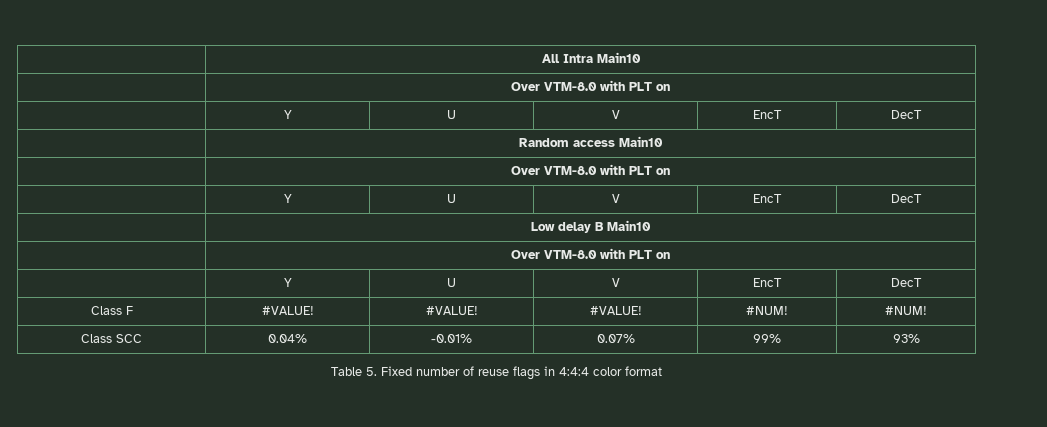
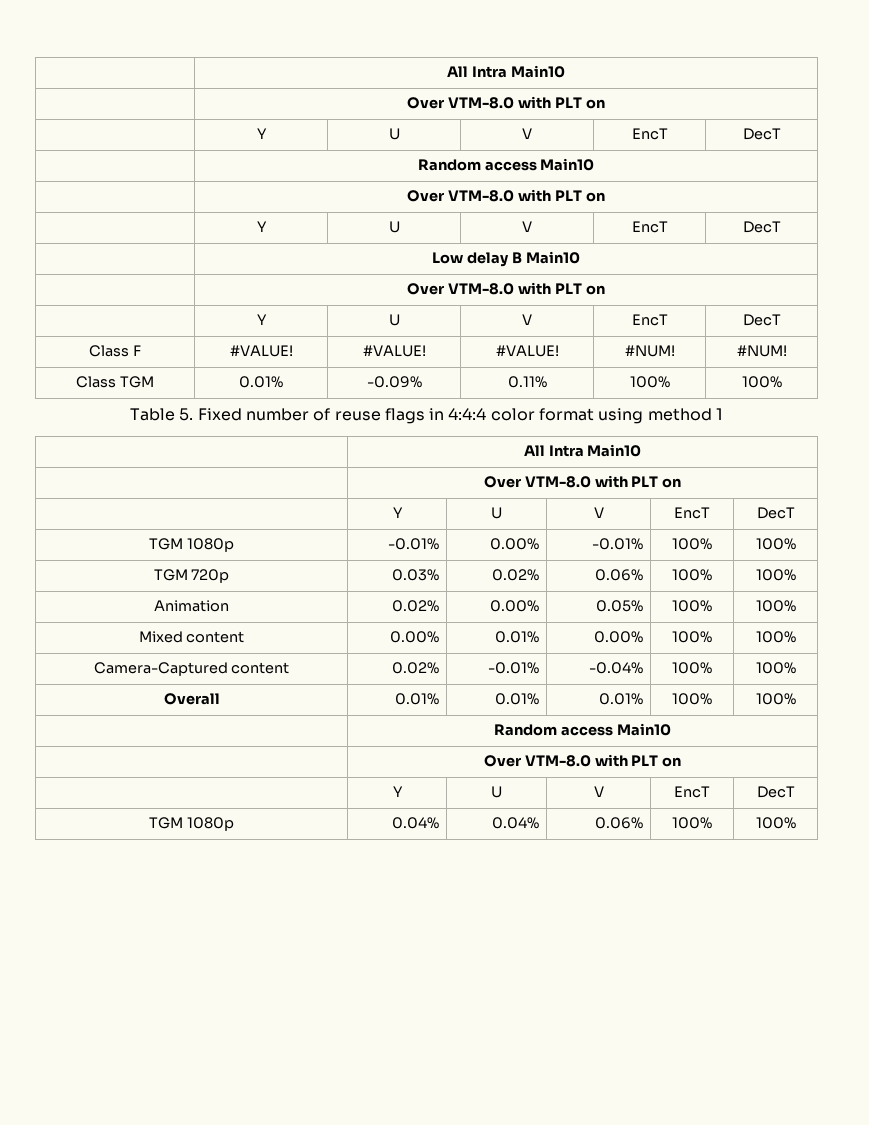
- Class SCC | 0.04% | -0.01% | 0.07% | 99% | 93%
+ Class TGM | 0.01% | -0.09% | 0.11% | 100% | 100%
- Table 5. Fixed number of reuse flags in 4:4:4 color format
+ Table 5. Fixed number of reuse flags in 4:4:4 color format using method 1
+ | All Intra Main10
+ | Over VTM-8.0 with PLT on
+ | Y | U | V | EncT | DecT
+ TGM 1080p | -0.01% | 0.00% | -0.01% | 100% | 100%
+ TGM 720p | 0.03% | 0.02% | 0.06% | 100% | 100%
+ Animation | 0.02% | 0.00% | 0.05% | 100% | 100%
+ Mixed content | 0.00% | 0.01% | 0.00% | 100% | 100%
+ Camera-Captured content | 0.02% | -0.01% | -0.04% | 100% | 100%
+ Overall | 0.01% | 0.01% | 0.01% | 100% | 100%
+ | Random access Main10
+ | Over VTM-8.0 with PLT on
+ | Y | U | V | EncT | DecT
+ TGM 1080p | 0.04% | 0.04% | 0.06% | 100% | 100%

